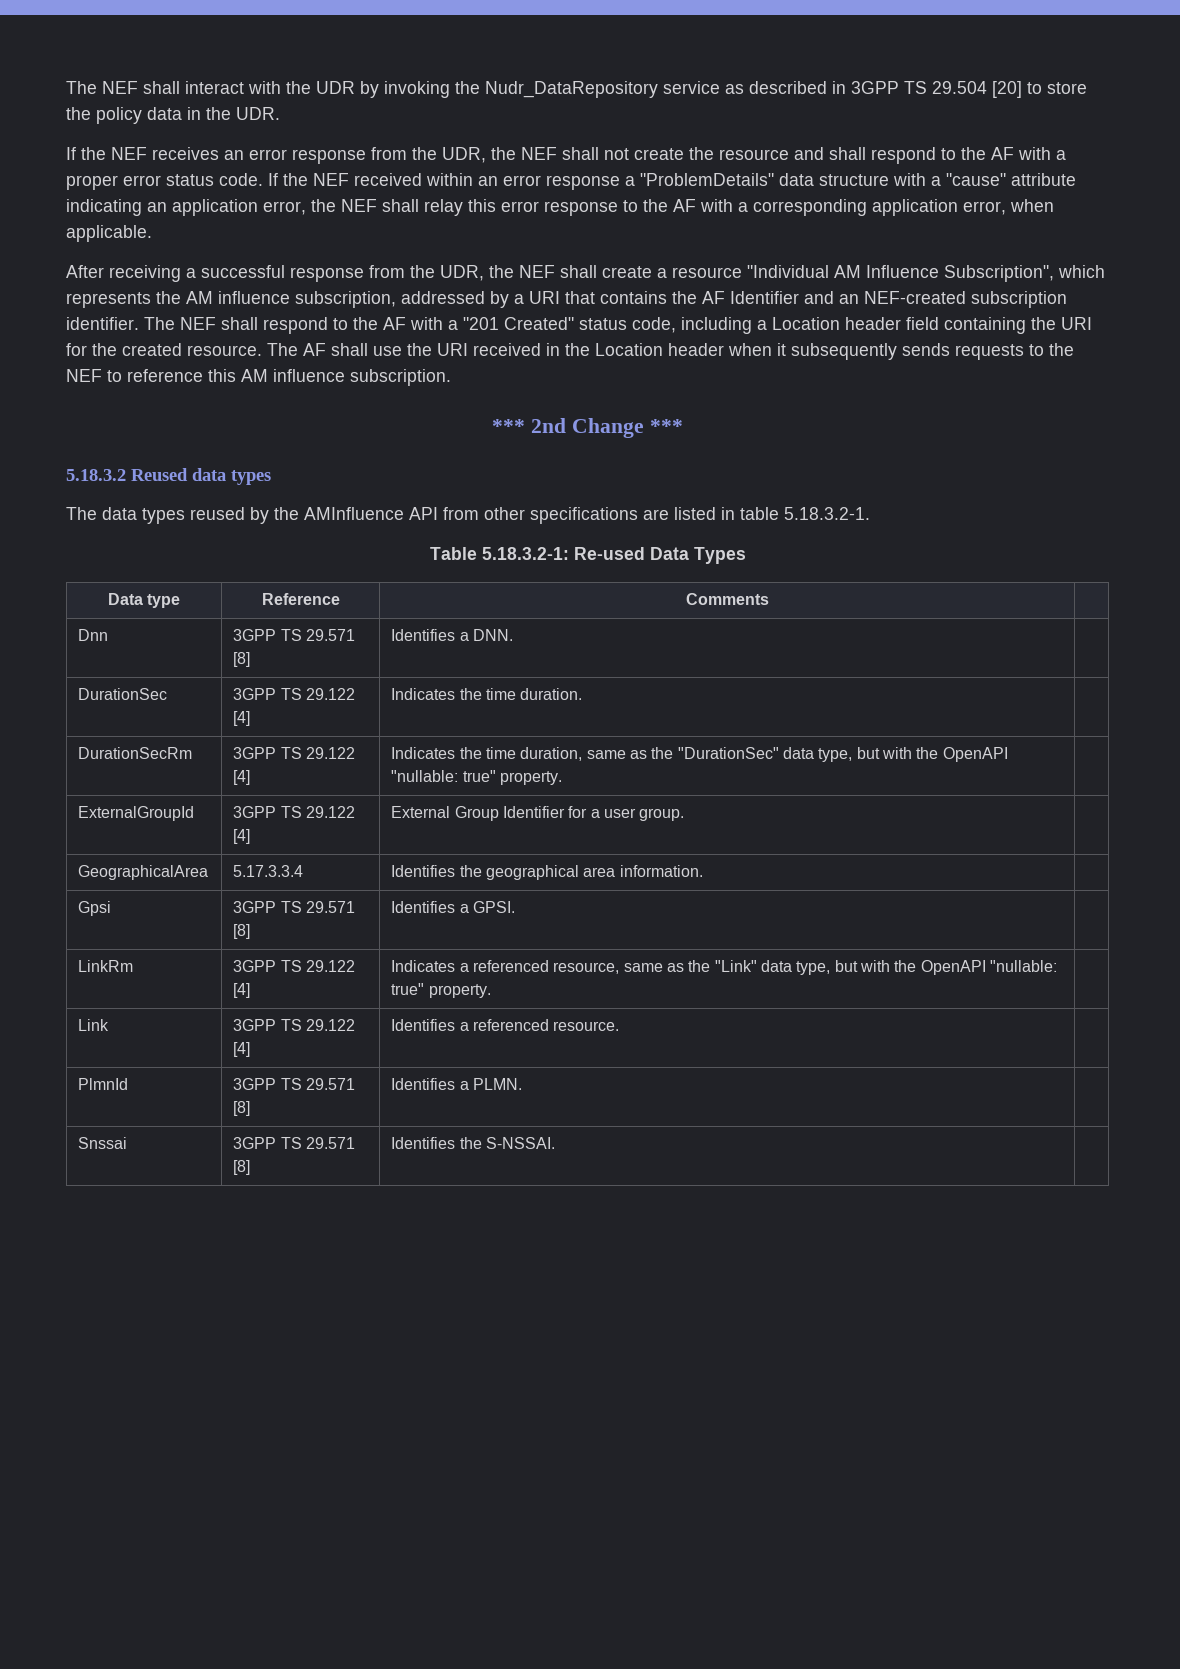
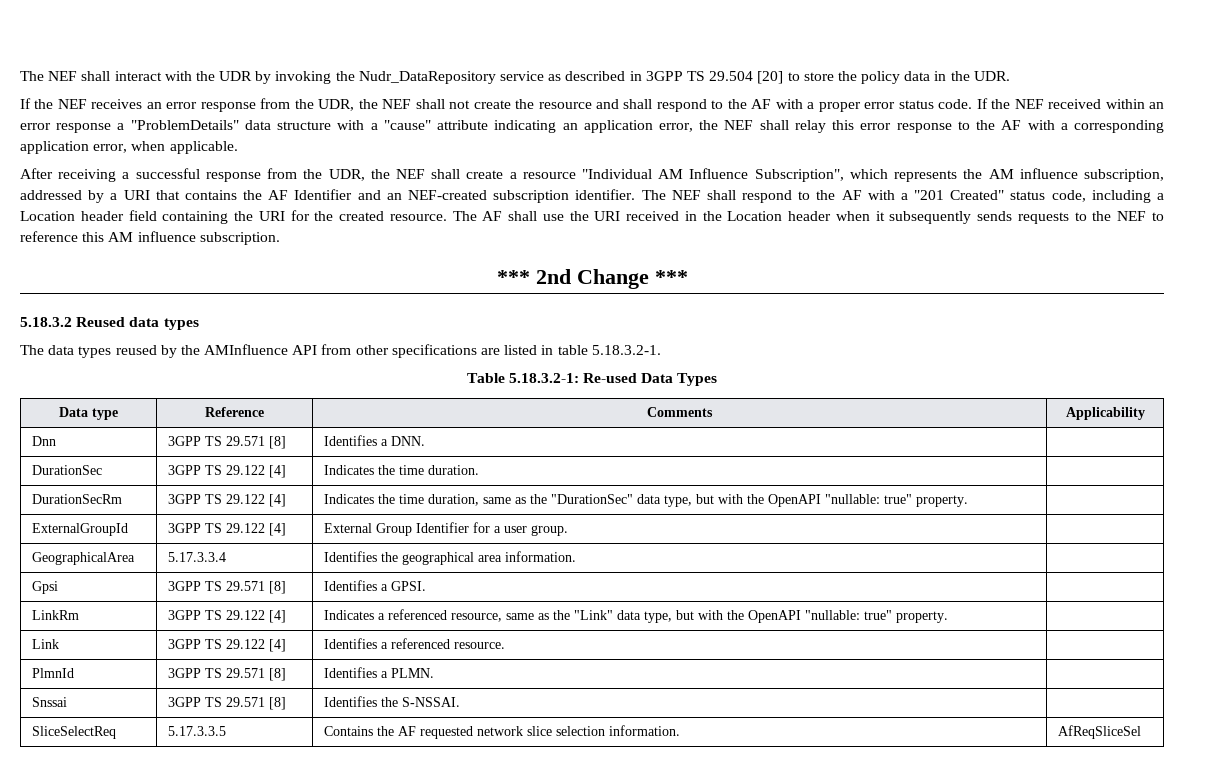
- Data type | Reference | Comments |
+ Data type | Reference | Comments | Applicability
+ SliceSelectReq | 5.17.3.3.5 | Contains the AF requested network slice selection information. | AfReqSliceSel

